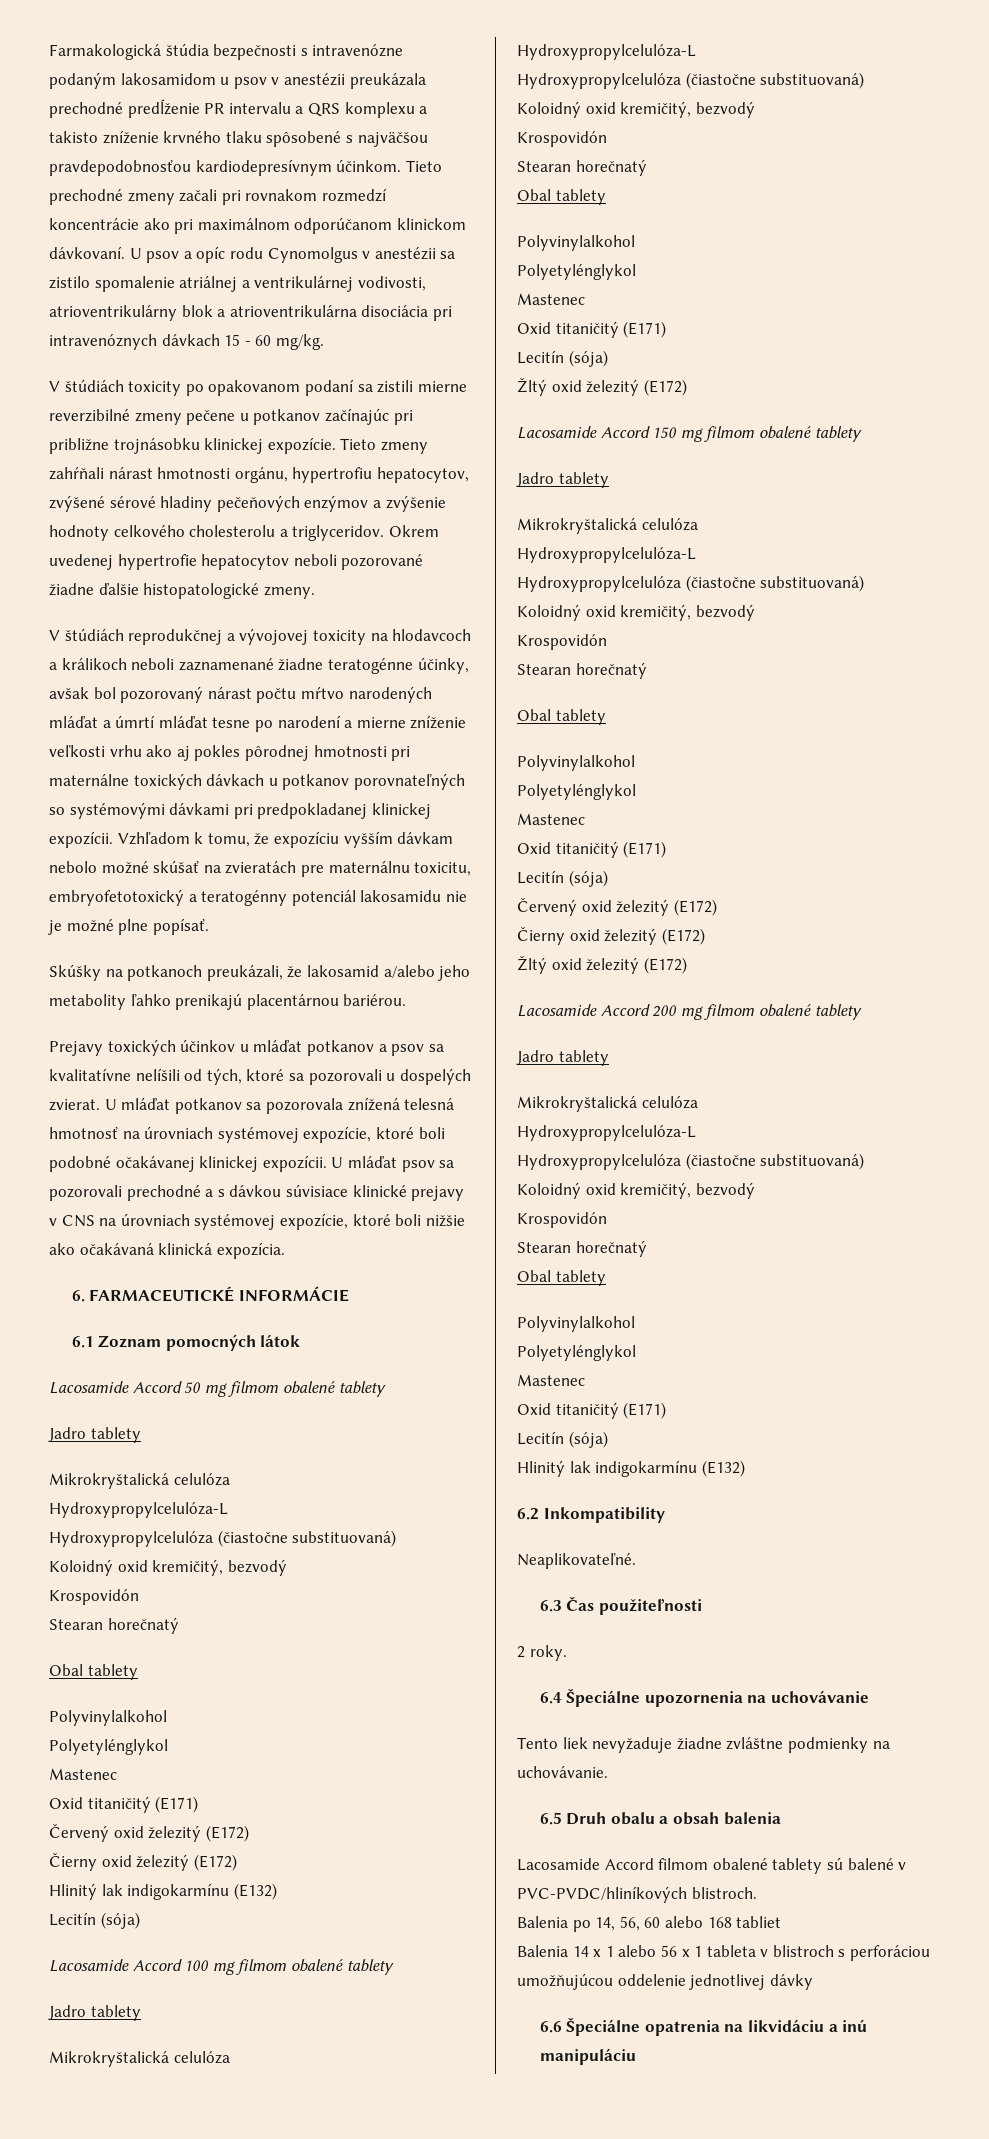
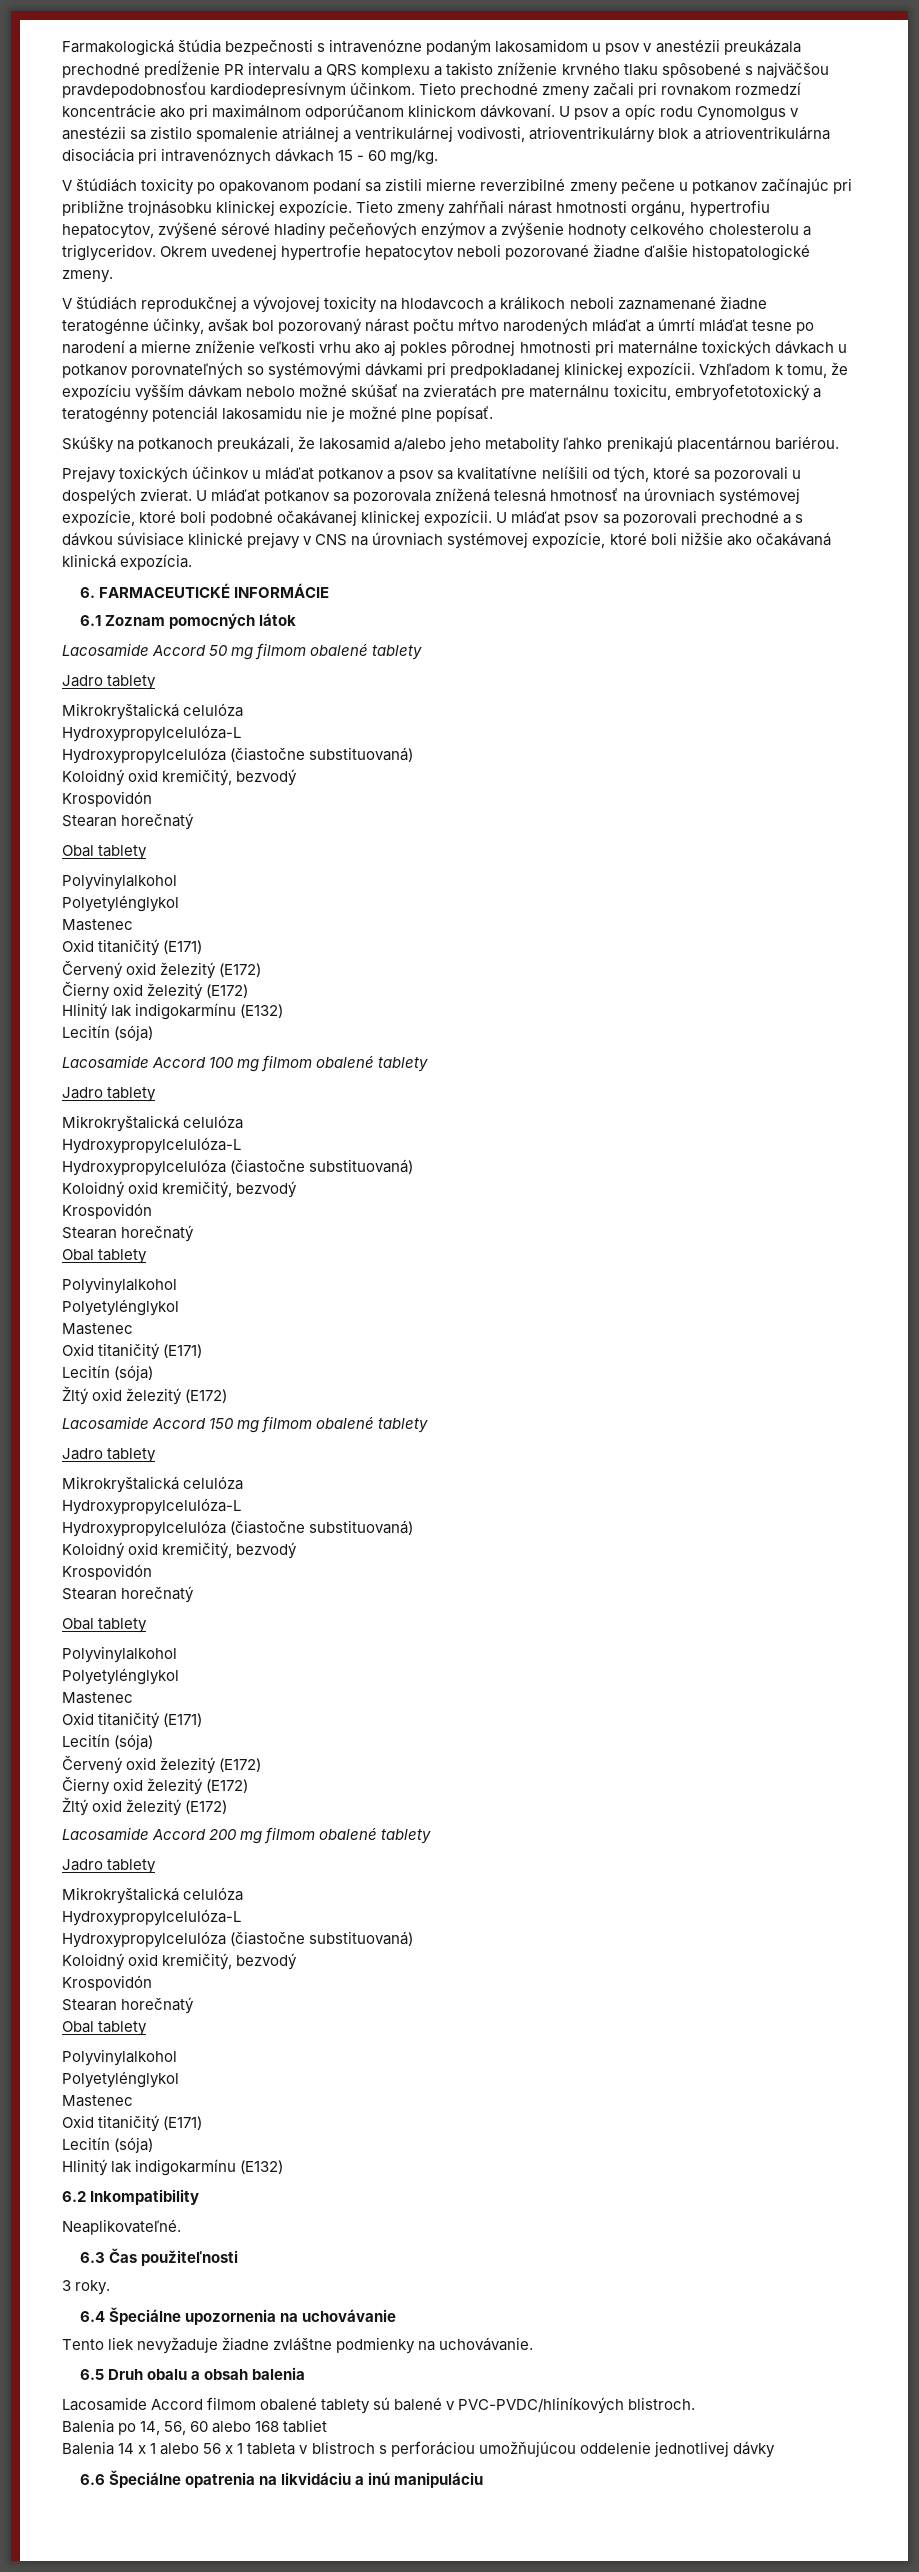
- 2 roky.
+ 3 roky.

